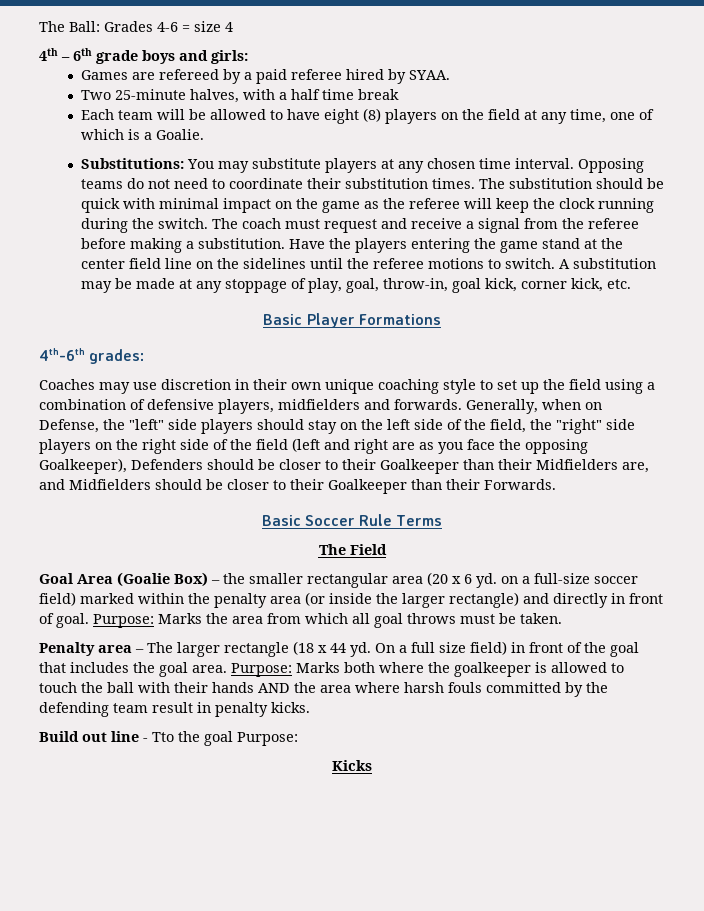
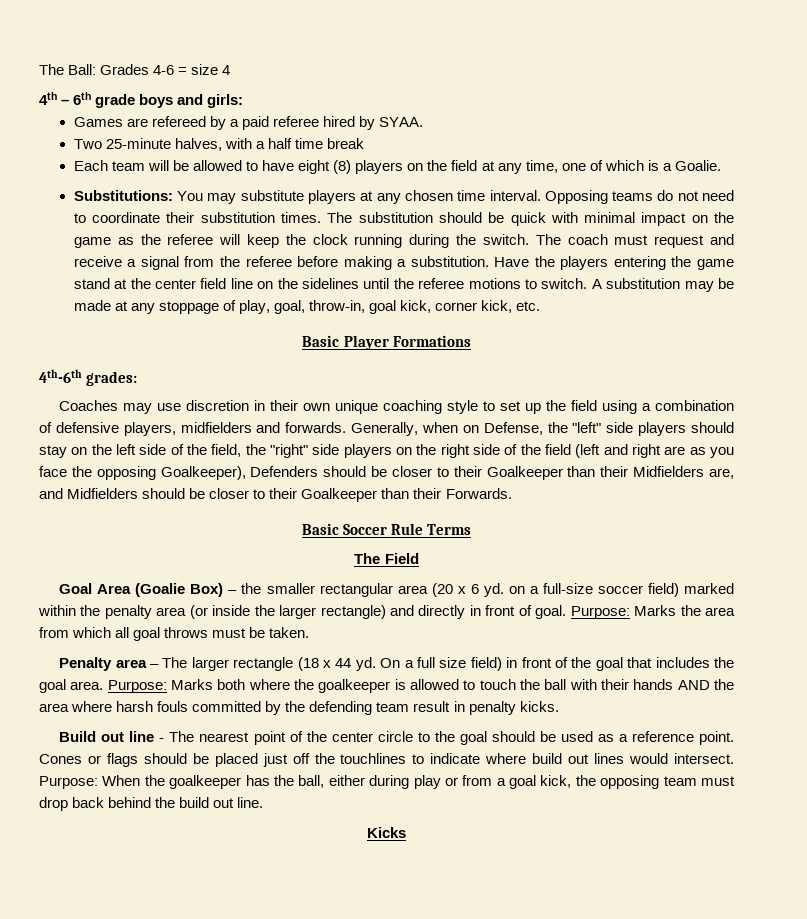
- Build out line - Tto the goal Purpose:
+ Build out line - The nearest point of the center circle to the goal should be used as a reference point. Cones or flags should be placed just off the touchlines to indicate where build out lines would intersect. Purpose: When the goalkeeper has the ball, either during play or from a goal kick, the opposing team must drop back behind the build out line.

